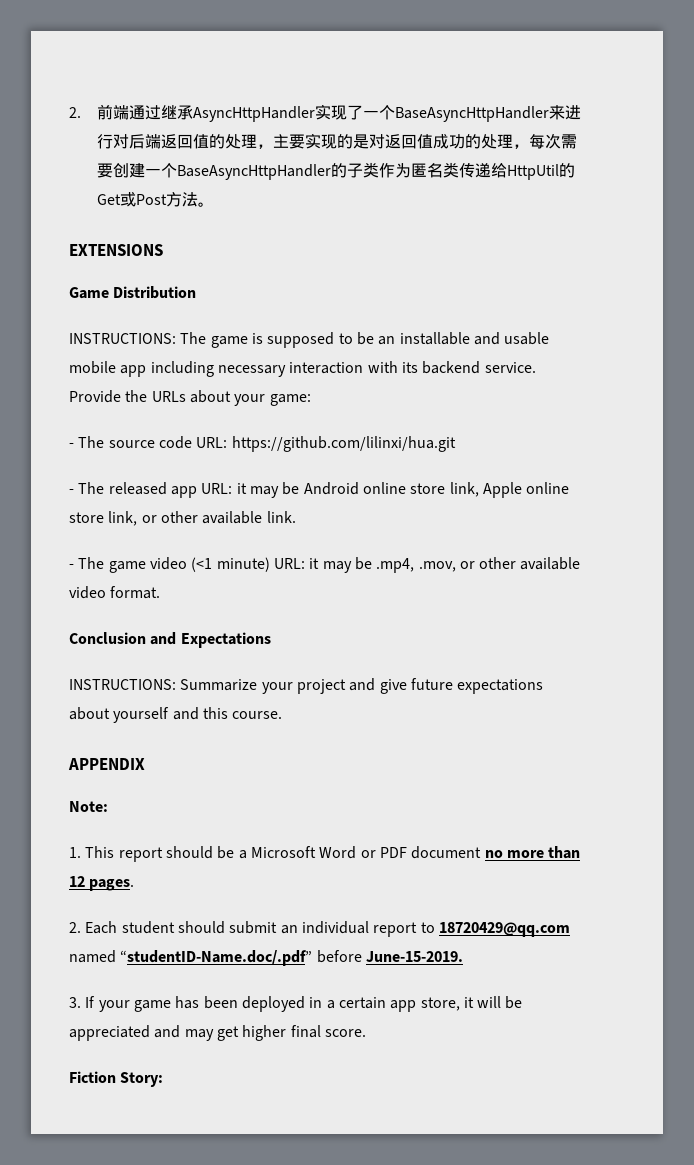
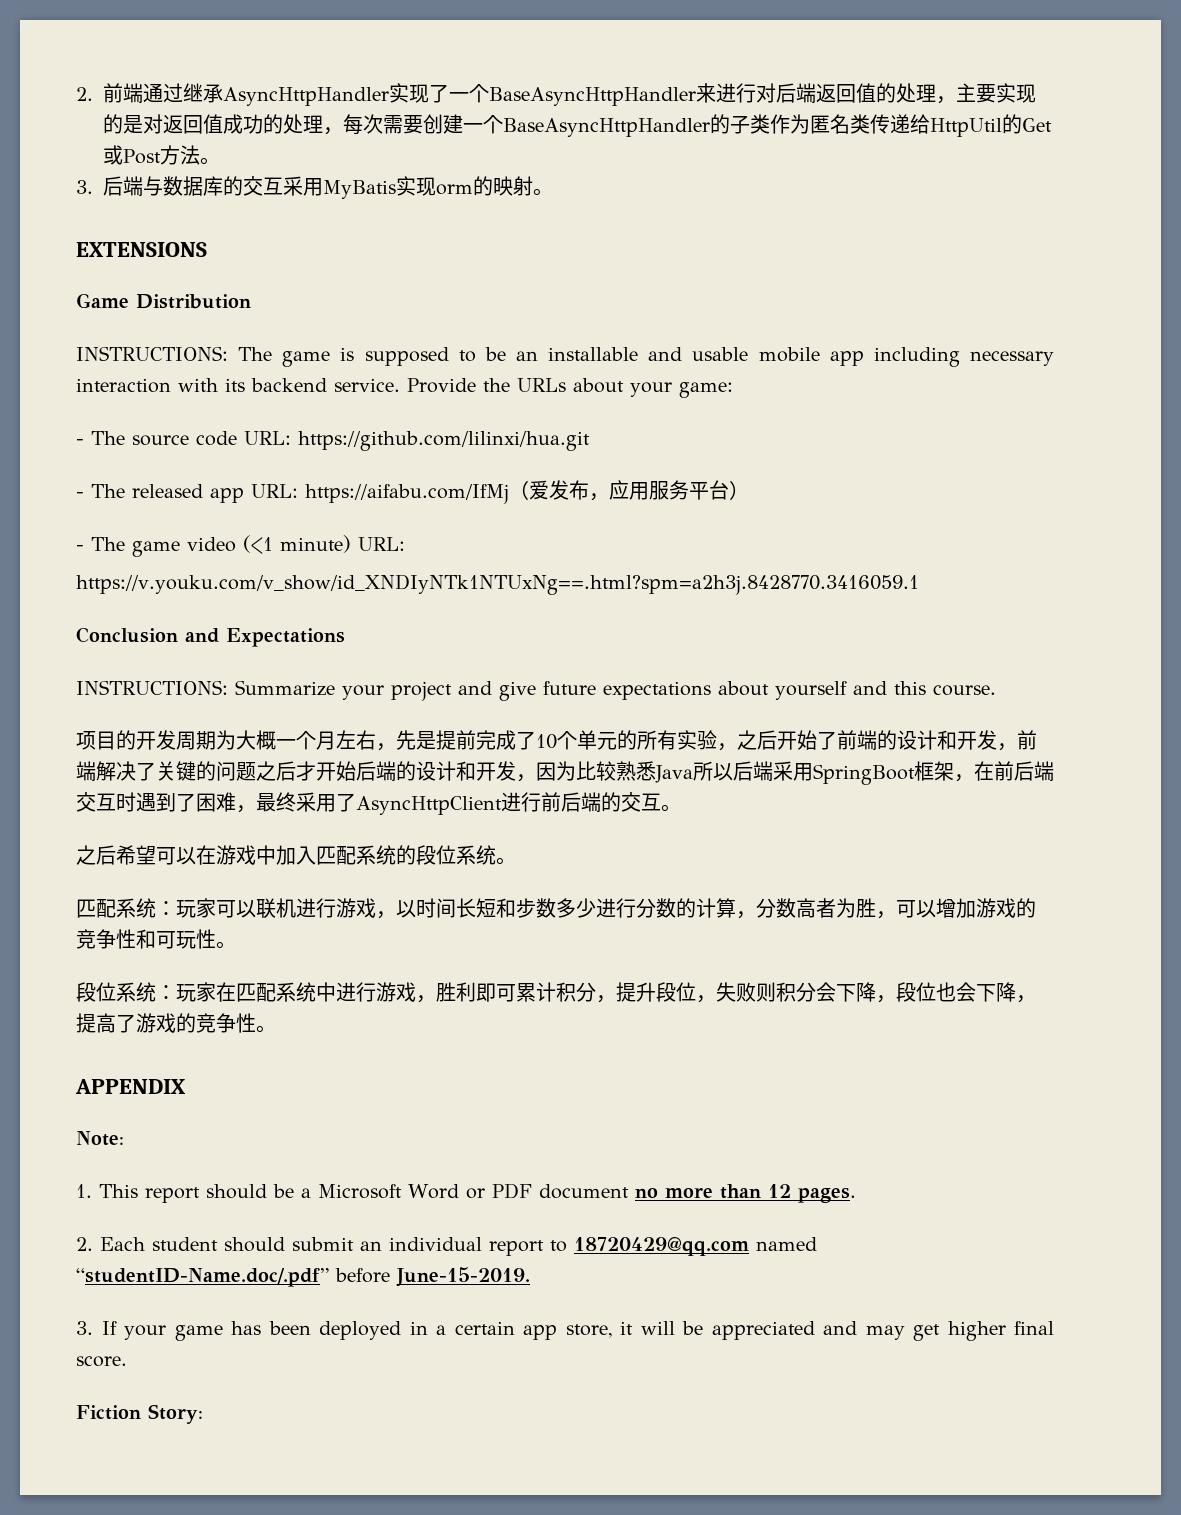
+ 3.后端与数据库的交互采用MyBatis实现orm的映射。
- - The released app URL: it may be Android online store link, Apple online store link, or other available link.
+ - The released app URL: https://aifabu.com/IfMj（爱发布，应用服务平台）
- - The game video (<1 minute) URL: it may be .mp4, .mov, or other available video format.
+ - The game video (<1 minute) URL:
+ https://v.youku.com/v_show/id_XNDIyNTk1NTUxNg==.html?spm=a2h3j.8428770.3416059.1
+ 项目的开发周期为大概一个月左右，先是提前完成了10个单元的所有实验，之后开始了前端的设计和开发，前端解决了关键的问题之后才开始后端的设计和开发，因为比较熟悉Java所以后端采用SpringBoot框架，在前后端交互时遇到了困难，最终采用了AsyncHttpClient进行前后端的交互。
+ 之后希望可以在游戏中加入匹配系统的段位系统。
+ 匹配系统：玩家可以联机进行游戏，以时间长短和步数多少进行分数的计算，分数高者为胜，可以增加游戏的竞争性和可玩性。
+ 段位系统：玩家在匹配系统中进行游戏，胜利即可累计积分，提升段位，失败则积分会下降，段位也会下降，提高了游戏的竞争性。

